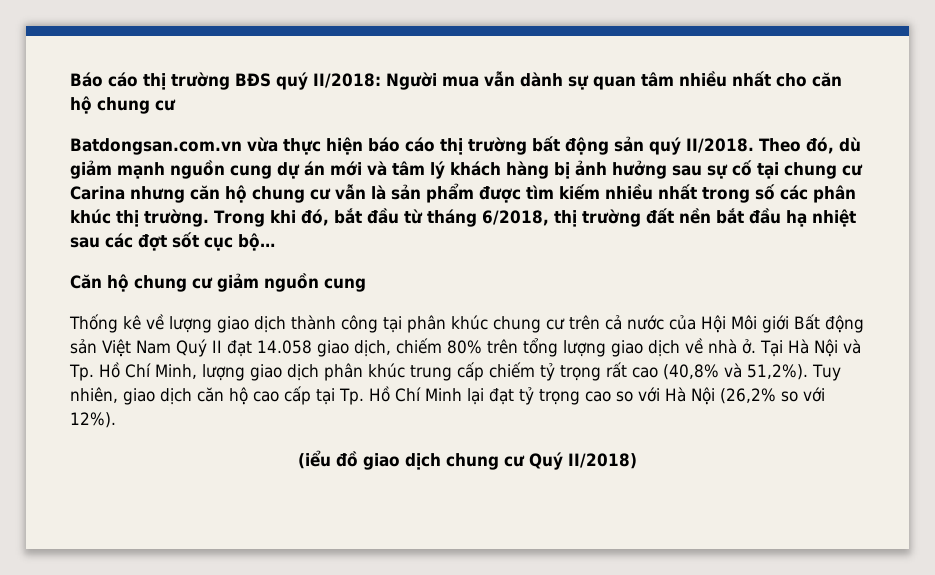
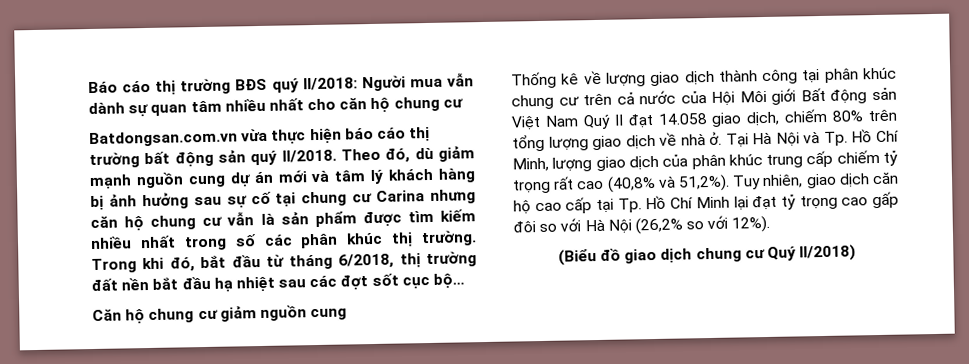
- Tại Hà Nội và Tp. Hồ Chí Minh, lượng giao dịch phân khúc trung cấp chiếm tỷ trọng rất cao (40,8% và 51,2%).
+ Tại Hà Nội và Tp. Hồ Chí Minh, lượng giao dịch của phân khúc trung cấp chiếm tỷ trọng rất cao (40,8% và 51,2%).
- Tuy nhiên, giao dịch căn hộ cao cấp tại Tp. Hồ Chí Minh lại đạt tỷ trọng cao so với Hà Nội (26,2% so với 12%).
+ Tuy nhiên, giao dịch căn hộ cao cấp tại Tp. Hồ Chí Minh lại đạt tỷ trọng cao gấp đôi so với Hà Nội (26,2% so với 12%).
- (iểu đồ giao dịch chung cư Quý II/2018)
+ (Biểu đồ giao dịch chung cư Quý II/2018)

